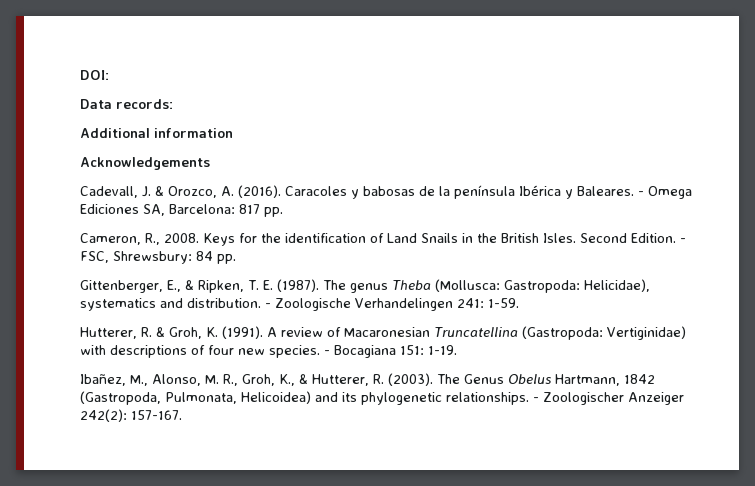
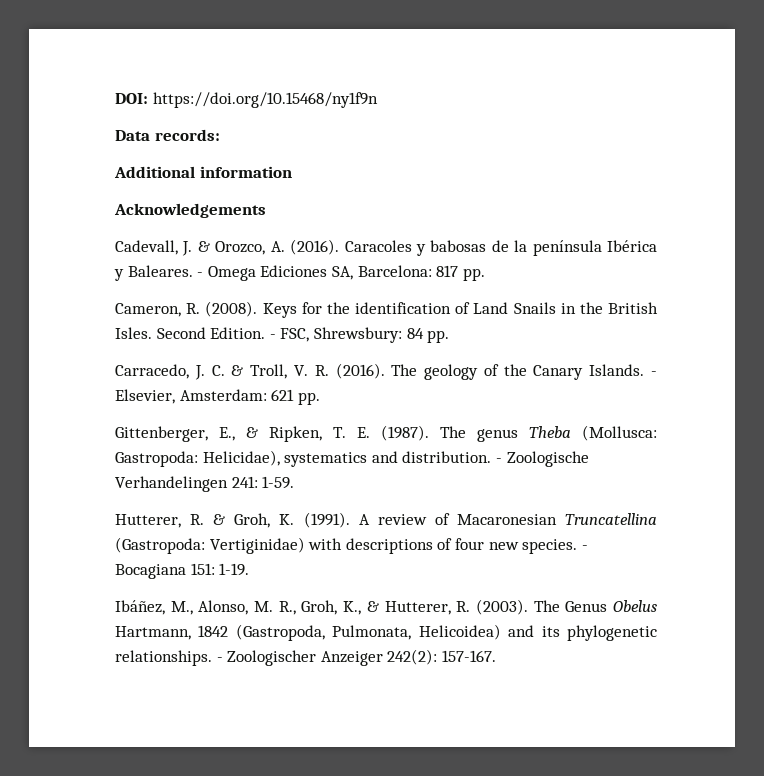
- DOI:
+ DOI: https://doi.org/10.15468/ny1f9n
- Cameron, R., 2008.
+ Cameron, R. (2008).
+ Carracedo, J. C. & Troll, V. R. (2016). The geology of the Canary Islands. - Elsevier, Amsterdam: 621 pp.
- Ibañez, M., Alonso, M. R., Groh, K., & Hutterer, R. (2003).
+ Ibáñez, M., Alonso, M. R., Groh, K., & Hutterer, R. (2003).

